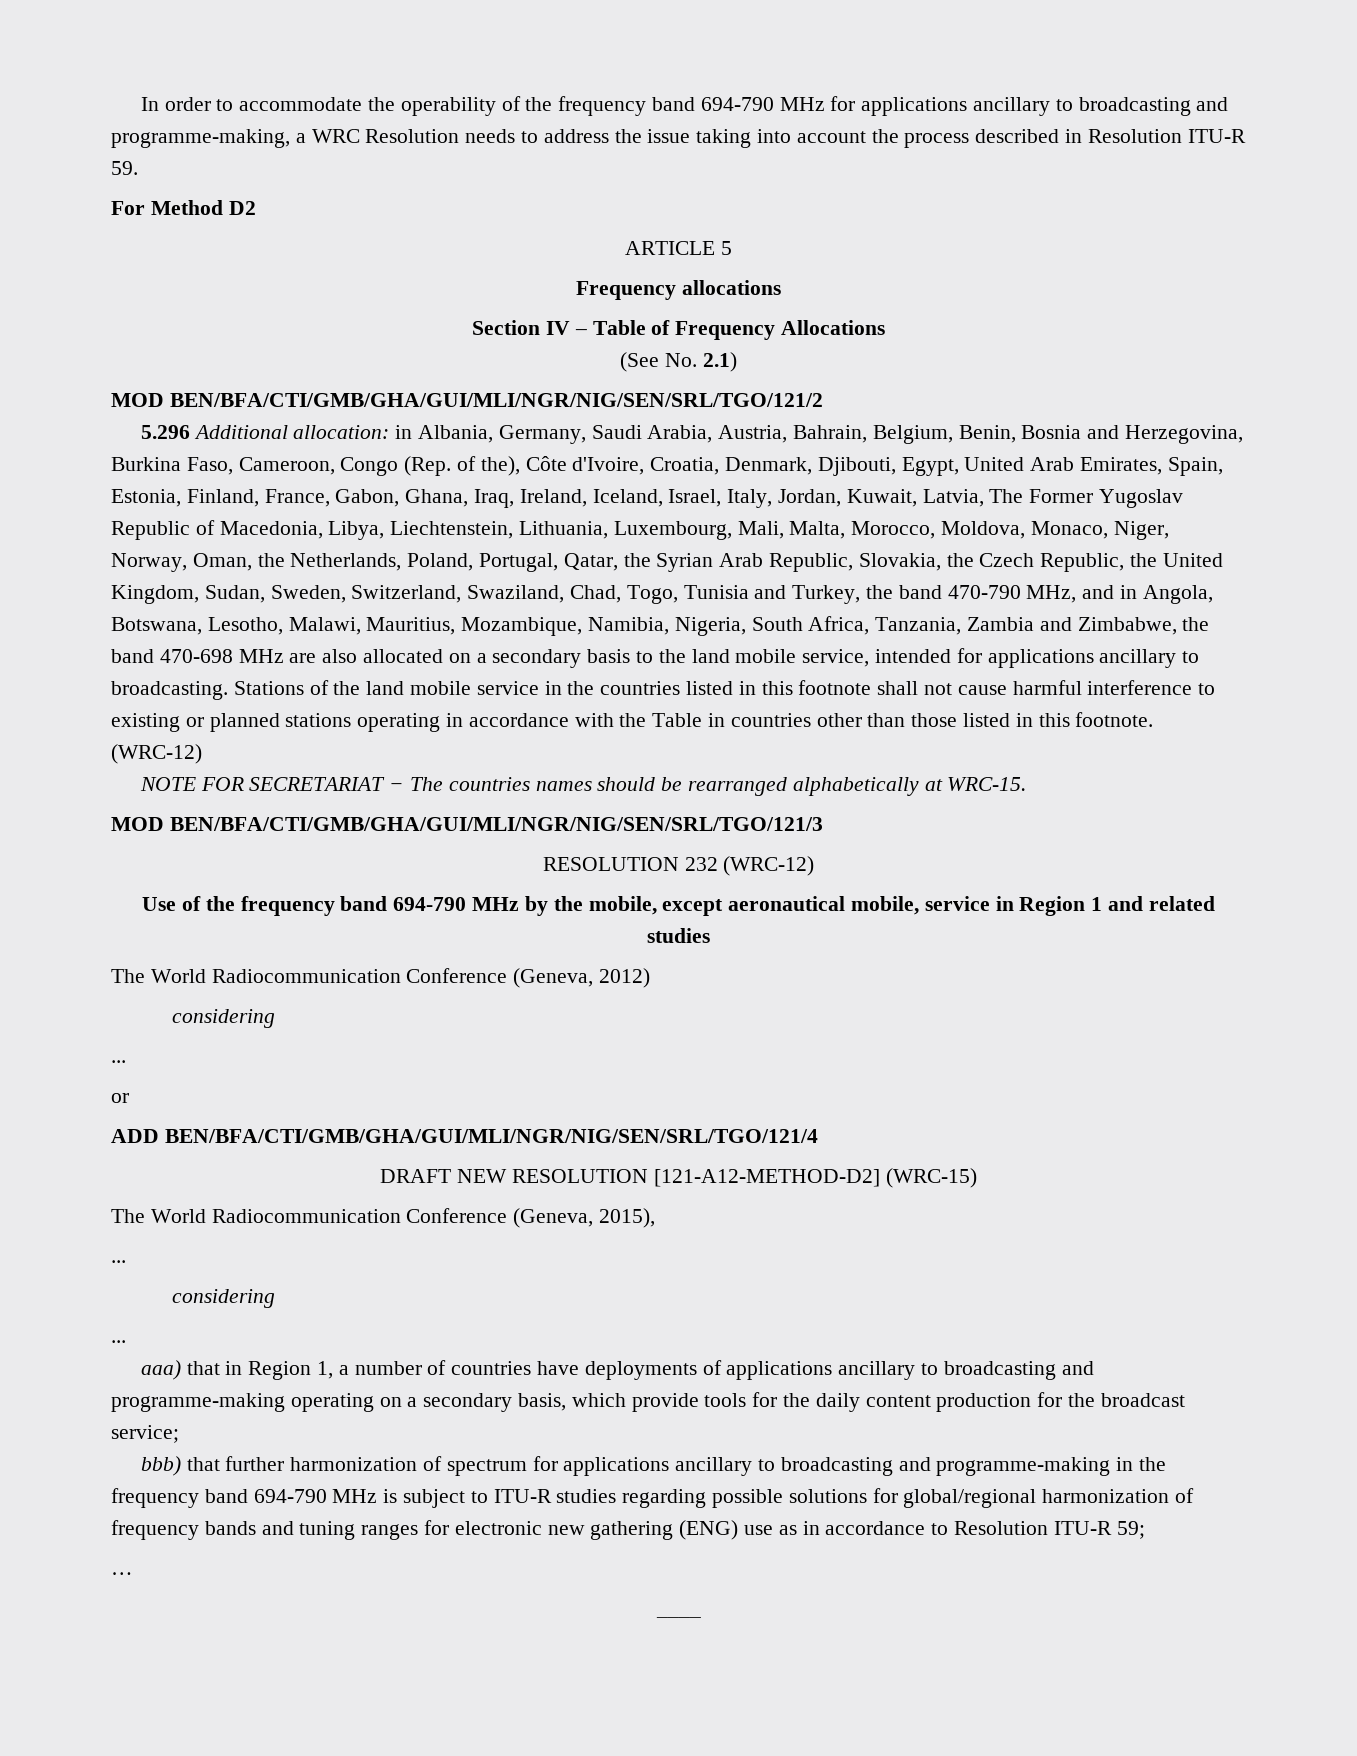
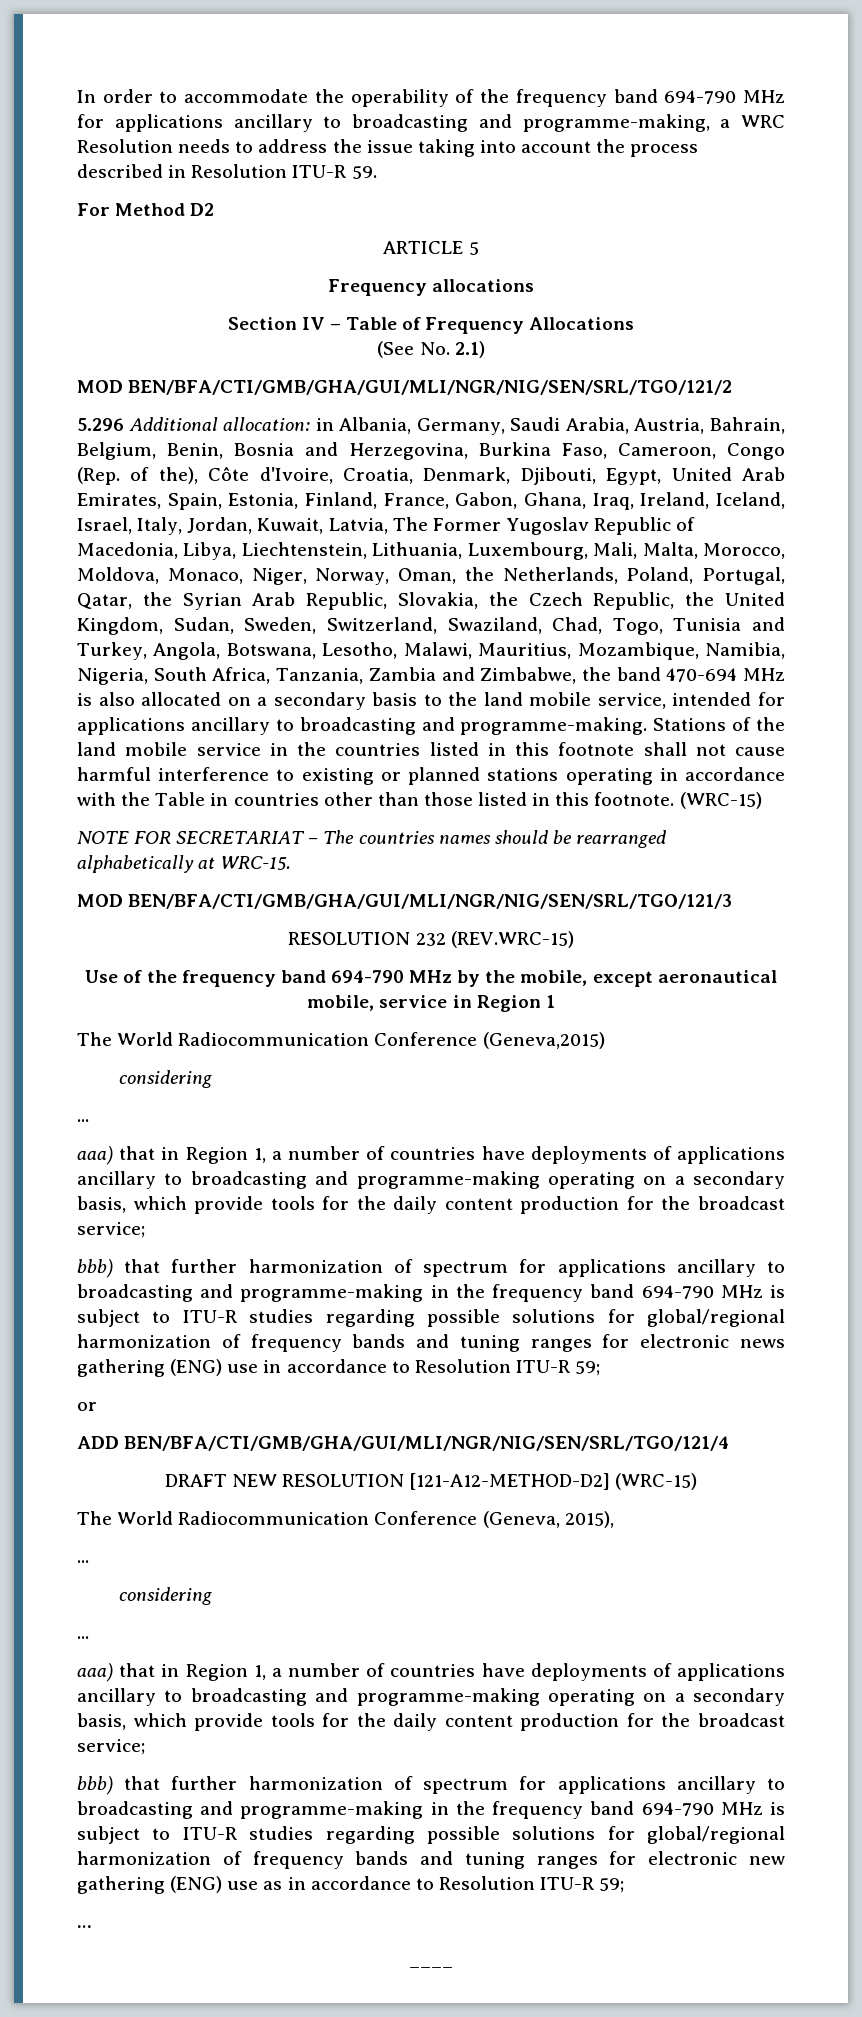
- in Albania, Germany, Saudi Arabia, Austria, Bahrain, Belgium, Benin, Bosnia and Herzegovina, Burkina Faso, Cameroon, Congo (Rep. of the), Côte d'Ivoire, Croatia, Denmark, Djibouti, Egypt, United Arab Emirates, Spain, Estonia, Finland, France, Gabon, Ghana, Iraq, Ireland, Iceland, Israel, Italy, Jordan, Kuwait, Latvia, The Former Yugoslav Republic of Macedonia, Libya, Liechtenstein, Lithuania, Luxembourg, Mali, Malta, Morocco, Moldova, Monaco, Niger, Norway, Oman, the Netherlands, Poland, Portugal, Qatar, the Syrian Arab Republic, Slovakia, the Czech Republic, the United Kingdom, Sudan, Sweden, Switzerland, Swaziland, Chad, Togo, Tunisia and Turkey, the band 470-790 MHz, and in Angola, Botswana, Lesotho, Malawi, Mauritius, Mozambique, Namibia, Nigeria, South Africa, Tanzania, Zambia and Zimbabwe, the band 470-698 MHz are also allocated on a secondary basis to the land mobile service, intended for applications ancillary to broadcasting.
+ in Albania, Germany, Saudi Arabia, Austria, Bahrain, Belgium, Benin, Bosnia and Herzegovina, Burkina Faso, Cameroon, Congo (Rep. of the), Côte d'Ivoire, Croatia, Denmark, Djibouti, Egypt, United Arab Emirates, Spain, Estonia, Finland, France, Gabon, Ghana, Iraq, Ireland, Iceland, Israel, Italy, Jordan, Kuwait, Latvia, The Former Yugoslav Republic of Macedonia, Libya, Liechtenstein, Lithuania, Luxembourg, Mali, Malta, Morocco, Moldova, Monaco, Niger, Norway, Oman, the Netherlands, Poland, Portugal, Qatar, the Syrian Arab Republic, Slovakia, the Czech Republic, the United Kingdom, Sudan, Sweden, Switzerland, Swaziland, Chad, Togo, Tunisia and Turkey, Angola, Botswana, Lesotho, Malawi, Mauritius, Mozambique, Namibia, Nigeria, South Africa, Tanzania, Zambia and Zimbabwe, the band 470-694 MHz is also allocated on a secondary basis to the land mobile service, intended for applications ancillary to broadcasting and programme-making.
- Stations of the land mobile service in the countries listed in this footnote shall not cause harmful interference to existing or planned stations operating in accordance with the Table in countries other than those listed in this footnote. (WRC-12)
+ Stations of the land mobile service in the countries listed in this footnote shall not cause harmful interference to existing or planned stations operating in accordance with the Table in countries other than those listed in this footnote. (WRC-15)
- RESOLUTION 232 (WRC-12)
+ RESOLUTION 232 (REV.WRC-15)
- Use of the frequency band 694-790 MHz by the mobile, except aeronautical mobile, service in Region 1 and related studies
- The World Radiocommunication Conference (Geneva, 2012)
+ Use of the frequency band 694-790 MHz by the mobile, except aeronautical mobile, service in Region 1
+ The World Radiocommunication Conference (Geneva,2015)
  considering
  ...
+ aaa) that in Region 1, a number of countries have deployments of applications ancillary to broadcasting and programme-making operating on a secondary basis, which provide tools for the daily content production for the broadcast service;
+ bbb) that further harmonization of spectrum for applications ancillary to broadcasting and programme-making in the frequency band 694-790 MHz is subject to ITU-R studies regarding possible solutions for global/regional harmonization of frequency bands and tuning ranges for electronic news gathering (ENG) use in accordance to Resolution ITU-R 59;

